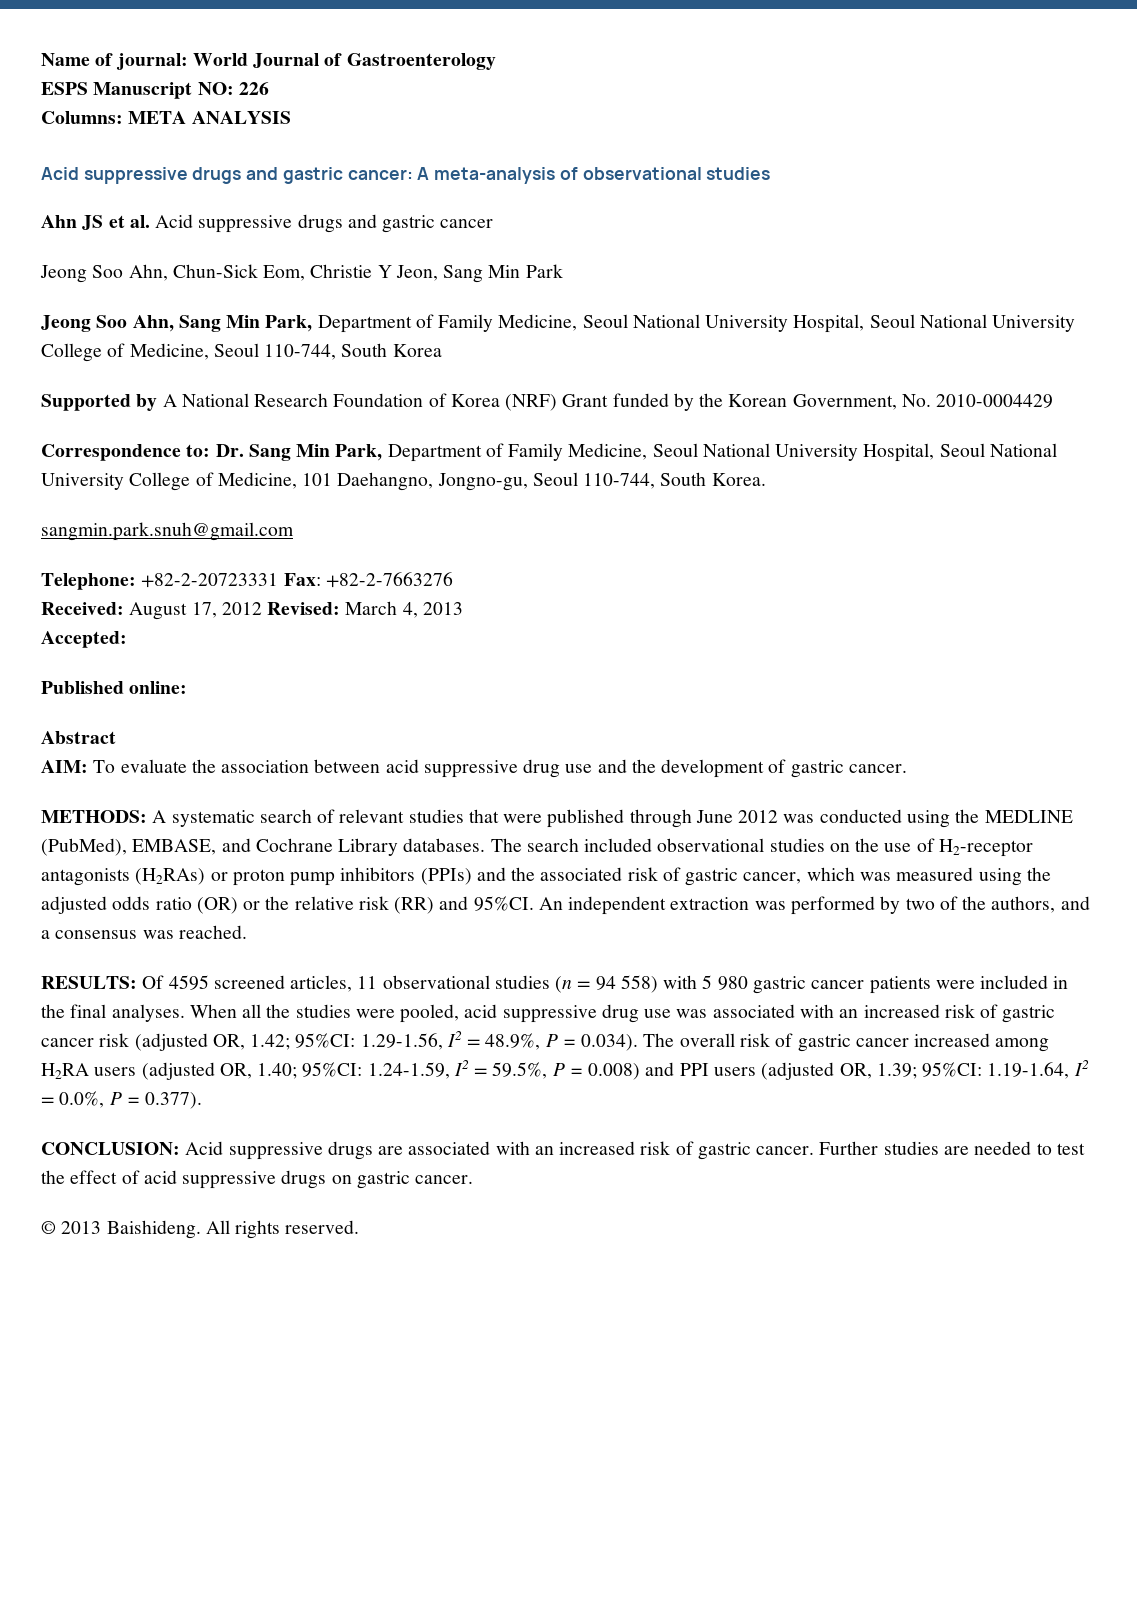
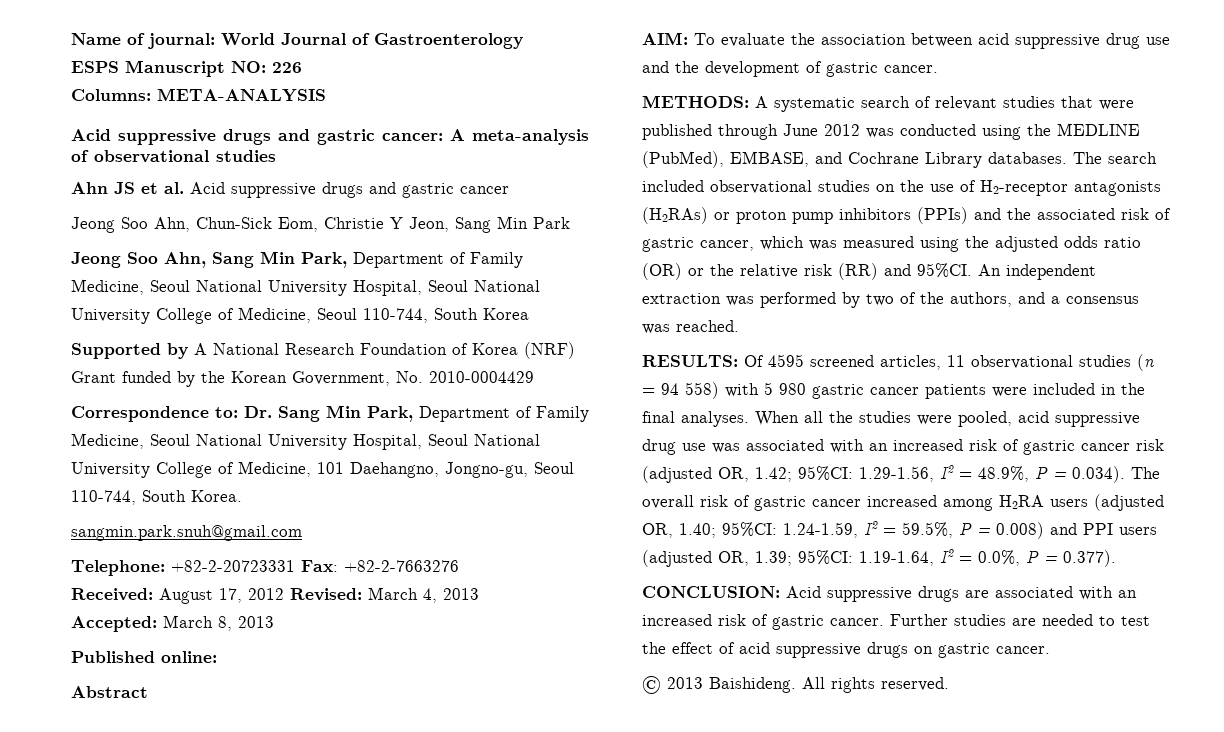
- Columns: META ANALYSIS
+ Columns: META-ANALYSIS
- Accepted:
+ Accepted: March 8, 2013

